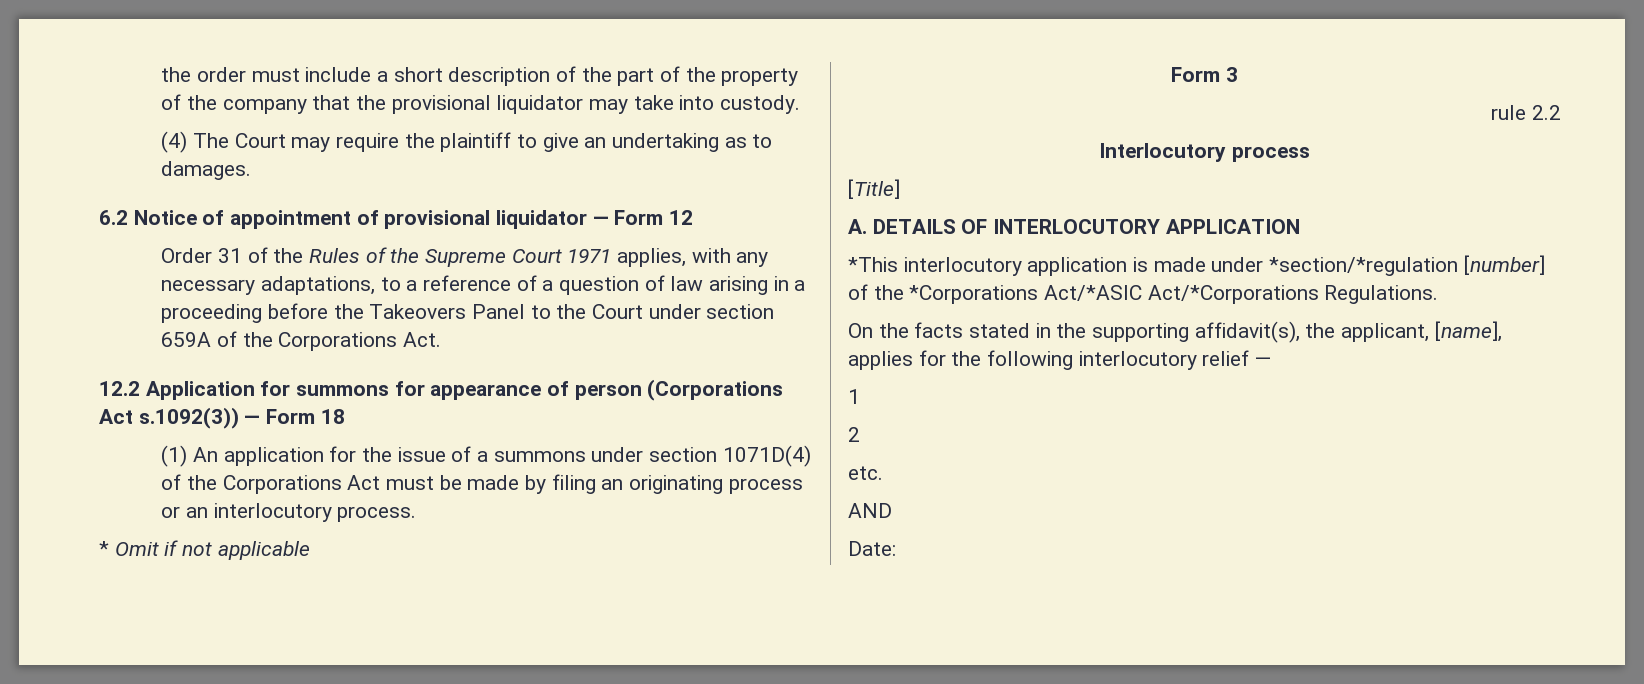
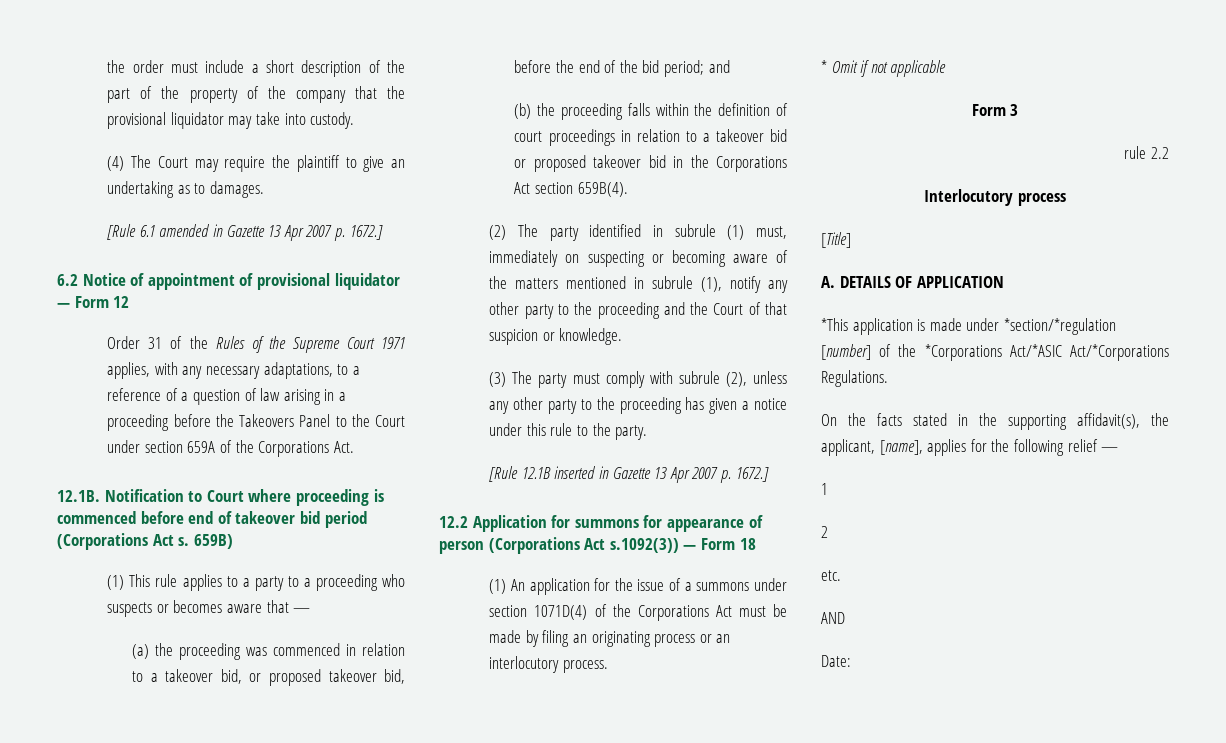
+ [Rule 6.1 amended in Gazette 13 Apr 2007 p. 1672.]
+ 12.1B. Notification to Court where proceeding is commenced before end of takeover bid period (Corporations Act s. 659B)
+ (1) This rule applies to a party to a proceeding who suspects or becomes aware that —
+ (a) the proceeding was commenced in relation to a takeover bid, or proposed takeover bid, before the end of the bid period; and
+ (b) the proceeding falls within the definition of court proceedings in relation to a takeover bid or proposed takeover bid in the Corporations Act section 659B(4).
+ (2) The party identified in subrule (1) must, immediately on suspecting or becoming aware of the matters mentioned in subrule (1), notify any other party to the proceeding and the Court of that suspicion or knowledge.
+ (3) The party must comply with subrule (2), unless any other party to the proceeding has given a notice under this rule to the party.
+ [Rule 12.1B inserted in Gazette 13 Apr 2007 p. 1672.]
- A. DETAILS OF INTERLOCUTORY APPLICATION
+ A. DETAILS OF APPLICATION
- *This interlocutory application is made under *section/*regulation [number] of the *Corporations Act/*ASIC Act/*Corporations Regulations.
+ *This application is made under *section/*regulation [number] of the *Corporations Act/*ASIC Act/*Corporations Regulations.
- On the facts stated in the supporting affidavit(s), the applicant, [name], applies for the following interlocutory relief —
+ On the facts stated in the supporting affidavit(s), the applicant, [name], applies for the following relief —

